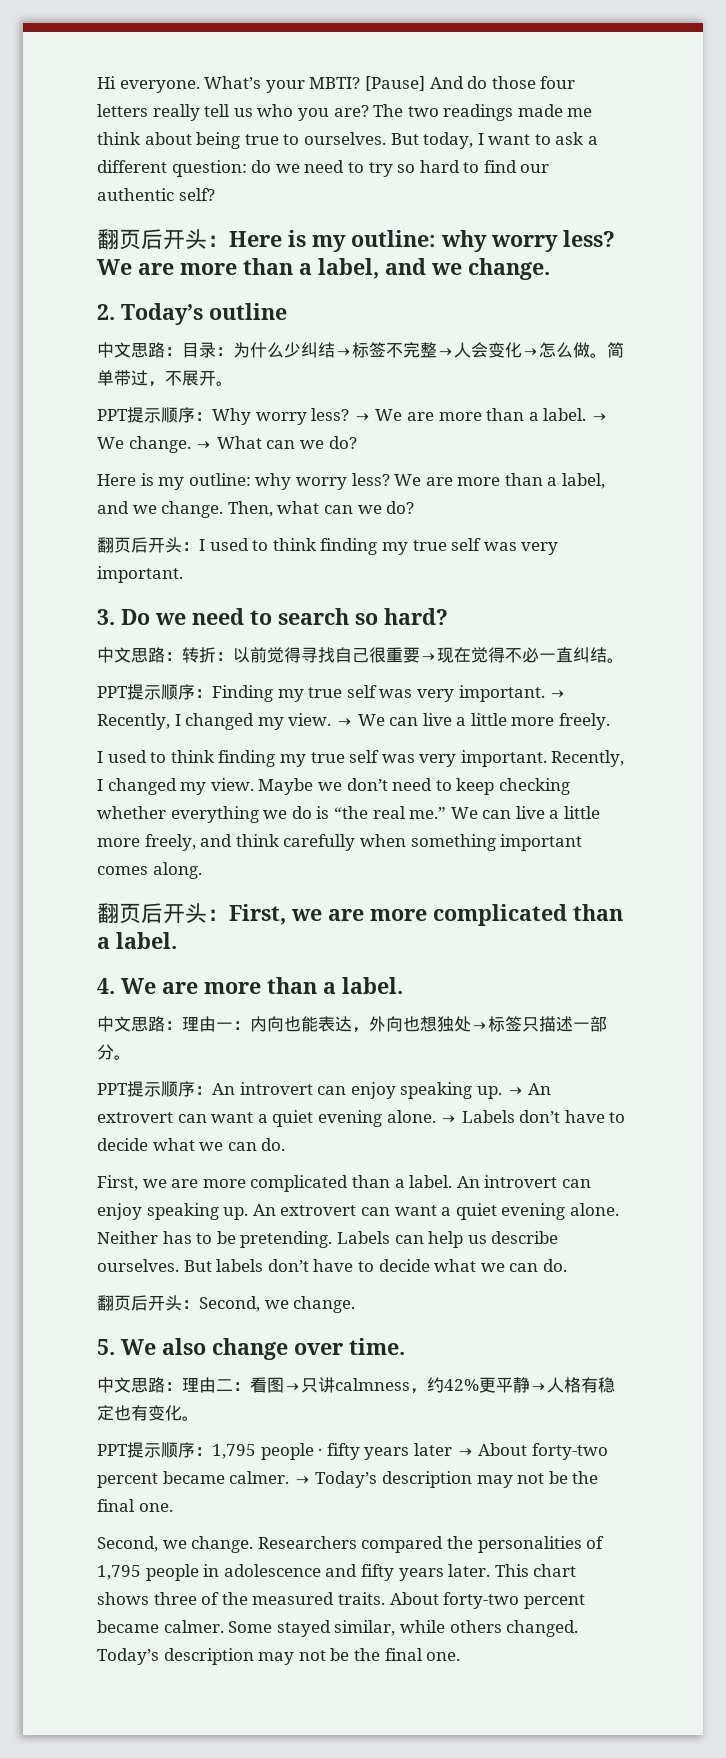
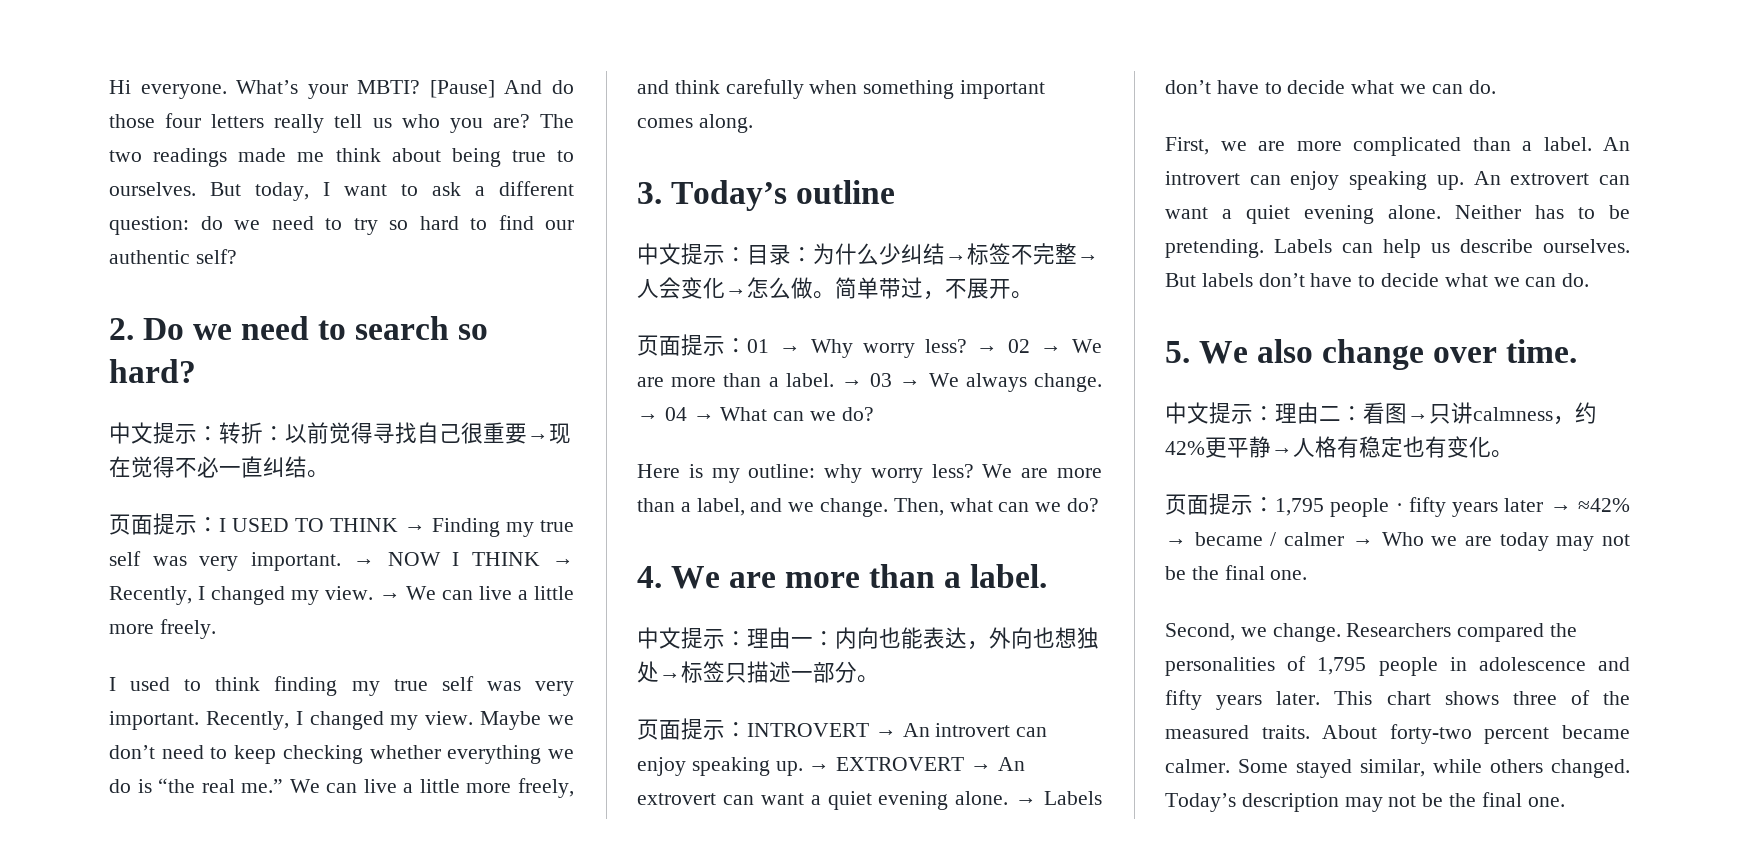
- 翻页后开头：Here is my outline: why worry less? We are more than a label, and we change.
- 2. Today’s outline
- 中文思路：目录：为什么少纠结→标签不完整→人会变化→怎么做。简单带过，不展开。
- PPT提示顺序：Why worry less? → We are more than a label. → We change. → What can we do?
- Here is my outline: why worry less? We are more than a label, and we change. Then, what can we do?
- 翻页后开头：I used to think finding my true self was very important.
- 3. Do we need to search so hard?
+ 2. Do we need to search so hard?
- 中文思路：转折：以前觉得寻找自己很重要→现在觉得不必一直纠结。
+ 中文提示：转折：以前觉得寻找自己很重要→现在觉得不必一直纠结。
- PPT提示顺序：Finding my true self was very important.
+ 页面提示：I USED TO THINK → Finding my true self was very important.
- → Recently, I changed my view.
+ → NOW I THINK → Recently, I changed my view.
- 翻页后开头：First, we are more complicated than a label.
+ 3. Today’s outline
+ 中文提示：目录：为什么少纠结→标签不完整→人会变化→怎么做。简单带过，不展开。
+ 页面提示：01 → Why worry less? → 02 → We are more than a label. → 03 → We always change. → 04 → What can we do?
+ Here is my outline: why worry less? We are more than a label, and we change. Then, what can we do?
- 中文思路：理由一：内向也能表达，外向也想独处→标签只描述一部分。
+ 中文提示：理由一：内向也能表达，外向也想独处→标签只描述一部分。
- PPT提示顺序：An introvert can enjoy speaking up.
+ 页面提示：INTROVERT → An introvert can enjoy speaking up.
- → An extrovert can want a quiet evening alone.
+ → EXTROVERT → An extrovert can want a quiet evening alone.
- 翻页后开头：Second, we change.
- 中文思路：理由二：看图→只讲calmness，约42%更平静→人格有稳定也有变化。
+ 中文提示：理由二：看图→只讲calmness，约42%更平静→人格有稳定也有变化。
- PPT提示顺序：1,795 people · fifty years later → About forty-two percent became calmer. → Today’s description may not be the final one.
+ 页面提示：1,795 people · fifty years later → ≈42% → became / calmer → Who we are today may not be the final one.

